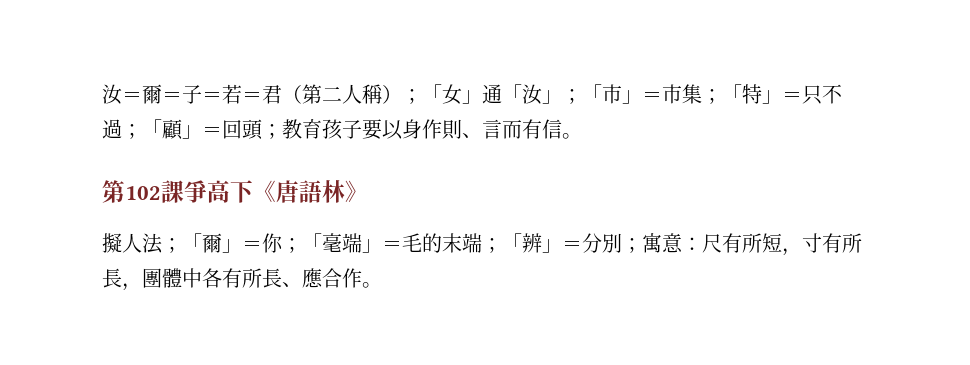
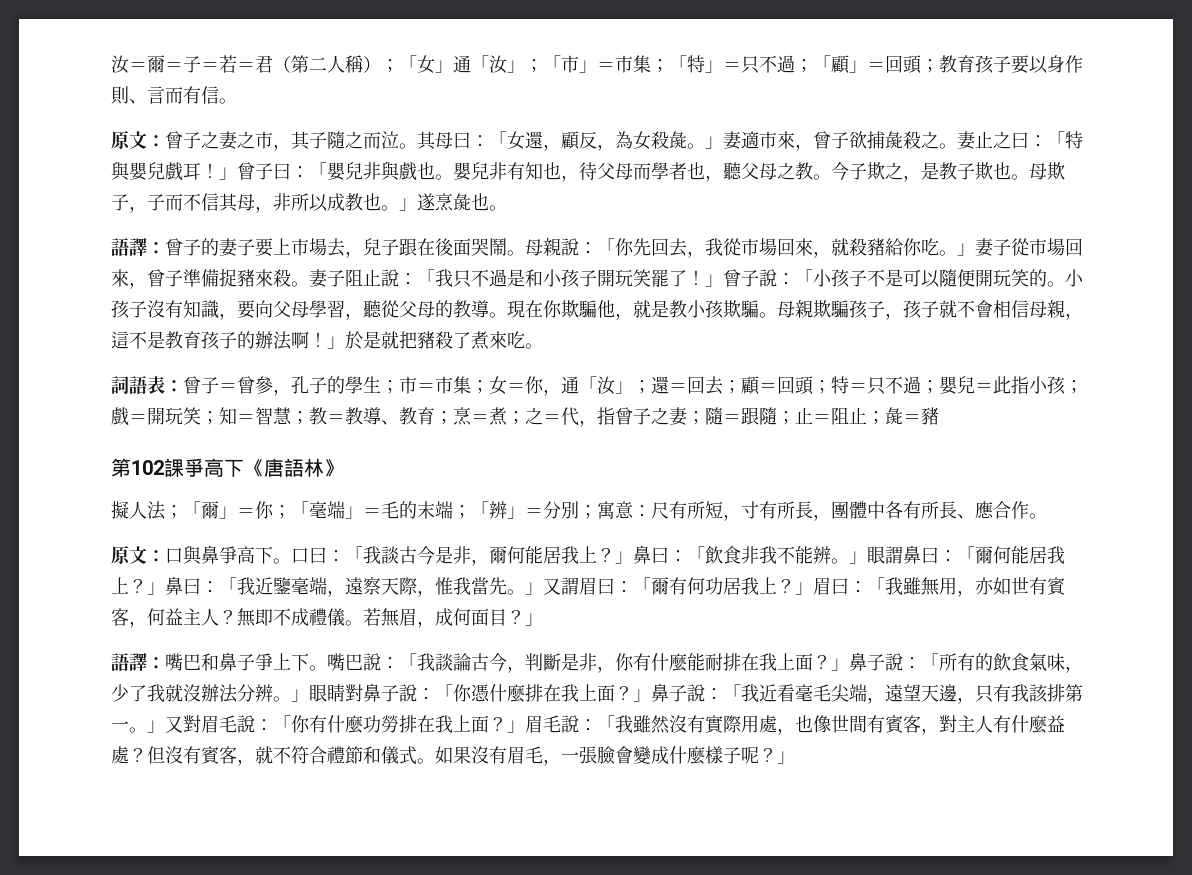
+ 原文：曾子之妻之市，其子隨之而泣。其母曰：「女還，顧反，為女殺彘。」妻適市來，曾子欲捕彘殺之。妻止之曰：「特與嬰兒戲耳！」曾子曰：「嬰兒非與戲也。嬰兒非有知也，待父母而學者也，聽父母之教。今子欺之，是教子欺也。母欺子，子而不信其母，非所以成教也。」遂烹彘也。
+ 語譯：曾子的妻子要上市場去，兒子跟在後面哭鬧。母親說：「你先回去，我從市場回來，就殺豬給你吃。」妻子從市場回來，曾子準備捉豬來殺。妻子阻止說：「我只不過是和小孩子開玩笑罷了！」曾子說：「小孩子不是可以隨便開玩笑的。小孩子沒有知識，要向父母學習，聽從父母的教導。現在你欺騙他，就是教小孩欺騙。母親欺騙孩子，孩子就不會相信母親，這不是教育孩子的辦法啊！」於是就把豬殺了煮來吃。
+ 詞語表：曾子＝曾參，孔子的學生；市＝市集；女＝你，通「汝」；還＝回去；顧＝回頭；特＝只不過；嬰兒＝此指小孩；戲＝開玩笑；知＝智慧；教＝教導、教育；烹＝煮；之＝代，指曾子之妻；隨＝跟隨；止＝阻止；彘＝豬
+ 原文：口與鼻爭高下。口曰：「我談古今是非，爾何能居我上？」鼻曰：「飲食非我不能辨。」眼謂鼻曰：「爾何能居我上？」鼻曰：「我近鑒毫端，遠察天際，惟我當先。」又謂眉曰：「爾有何功居我上？」眉曰：「我雖無用，亦如世有賓客，何益主人？無即不成禮儀。若無眉，成何面目？」
+ 語譯：嘴巴和鼻子爭上下。嘴巴說：「我談論古今，判斷是非，你有什麼能耐排在我上面？」鼻子說：「所有的飲食氣味，少了我就沒辦法分辨。」眼睛對鼻子說：「你憑什麼排在我上面？」鼻子說：「我近看毫毛尖端，遠望天邊，只有我該排第一。」又對眉毛說：「你有什麼功勞排在我上面？」眉毛說：「我雖然沒有實際用處，也像世間有賓客，對主人有什麼益處？但沒有賓客，就不符合禮節和儀式。如果沒有眉毛，一張臉會變成什麼樣子呢？」

